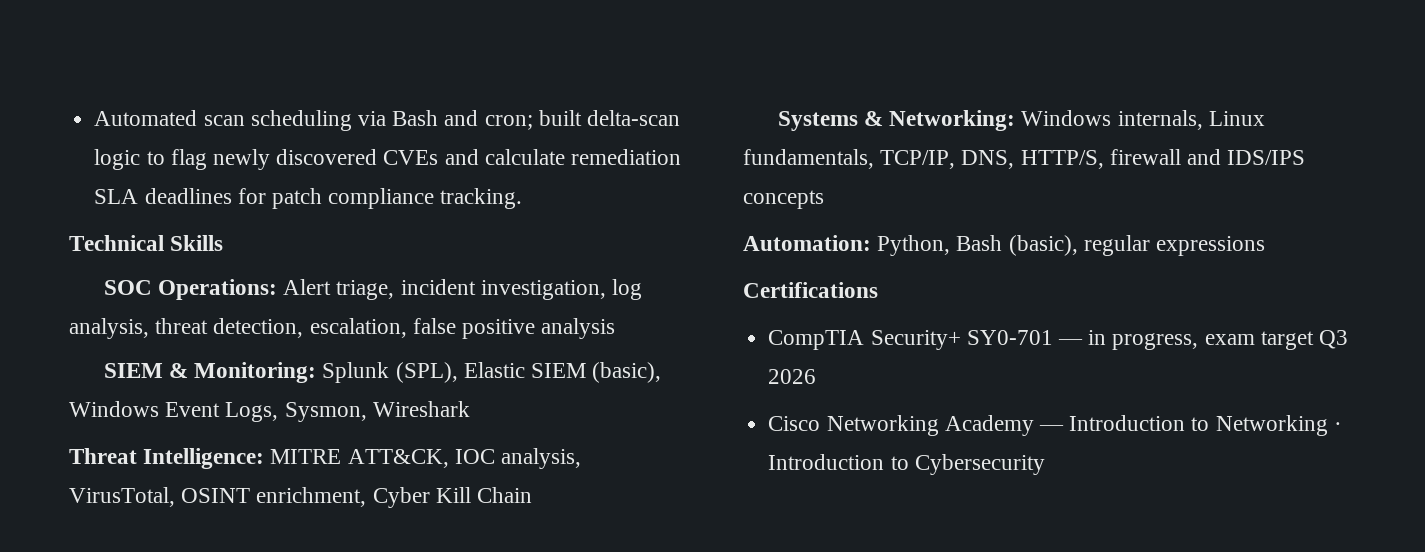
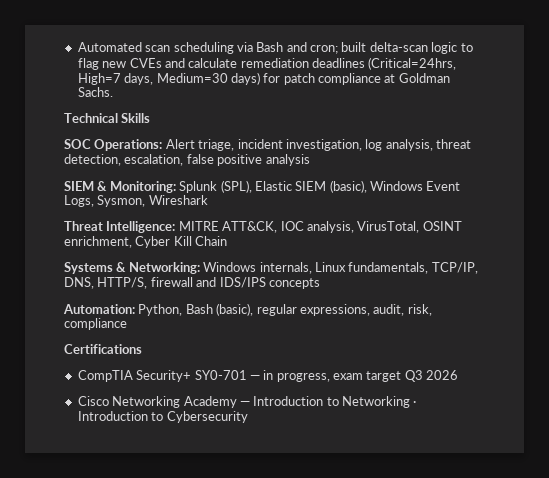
- Automated scan scheduling via Bash and cron; built delta-scan logic to flag newly discovered CVEs and calculate remediation SLA deadlines for patch compliance tracking.
+ Automated scan scheduling via Bash and cron; built delta-scan logic to flag new CVEs and calculate remediation deadlines (Critical=24hrs, High=7 days, Medium=30 days) for patch compliance at Goldman Sachs.
- Automation: Python, Bash (basic), regular expressions
+ Automation: Python, Bash (basic), regular expressions, audit, risk, compliance

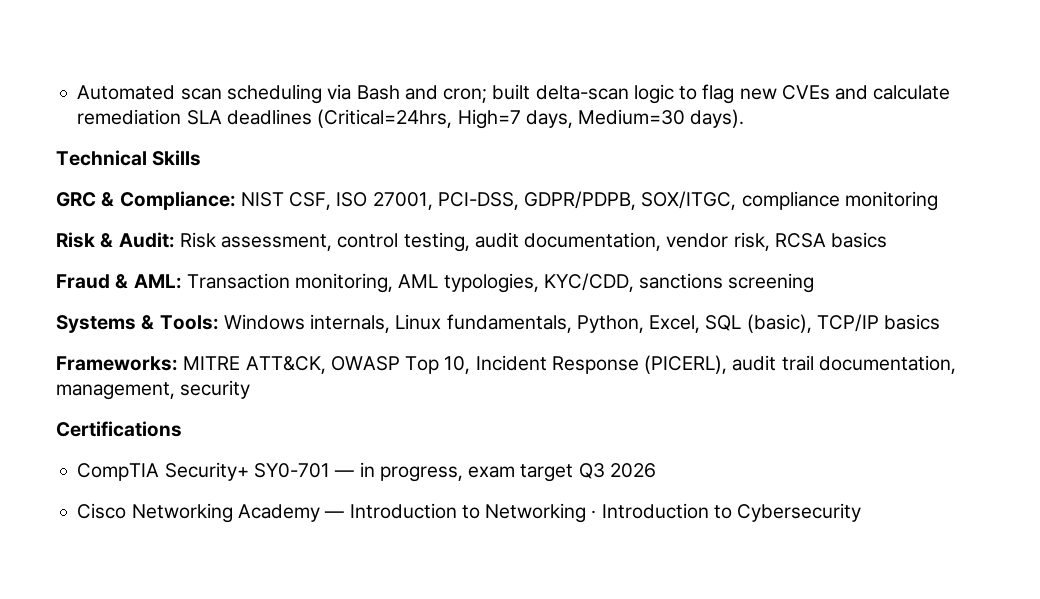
- Automated scan scheduling via Bash and cron; built delta-scan logic to flag new CVEs and calculate remediation deadlines (Critical=24hrs, High=7 days, Medium=30 days) for patch compliance at Goldman Sachs.
+ Automated scan scheduling via Bash and cron; built delta-scan logic to flag new CVEs and calculate remediation SLA deadlines (Critical=24hrs, High=7 days, Medium=30 days).
  Technical Skills
- SOC Operations: Alert triage, incident investigation, log analysis, threat detection, escalation, false positive analysis
- SIEM & Monitoring: Splunk (SPL), Elastic SIEM (basic), Windows Event Logs, Sysmon, Wireshark
- Threat Intelligence: MITRE ATT&CK, IOC analysis, VirusTotal, OSINT enrichment, Cyber Kill Chain
+ GRC & Compliance: NIST CSF, ISO 27001, PCI-DSS, GDPR/PDPB, SOX/ITGC, compliance monitoring
+ Risk & Audit: Risk assessment, control testing, audit documentation, vendor risk, RCSA basics
+ Fraud & AML: Transaction monitoring, AML typologies, KYC/CDD, sanctions screening
- Systems & Networking: Windows internals, Linux fundamentals, TCP/IP, DNS, HTTP/S, firewall and IDS/IPS concepts
- Automation: Python, Bash (basic), regular expressions, audit, risk, compliance
+ Systems & Tools: Windows internals, Linux fundamentals, Python, Excel, SQL (basic), TCP/IP basics
+ Frameworks: MITRE ATT&CK, OWASP Top 10, Incident Response (PICERL), audit trail documentation, management, security

